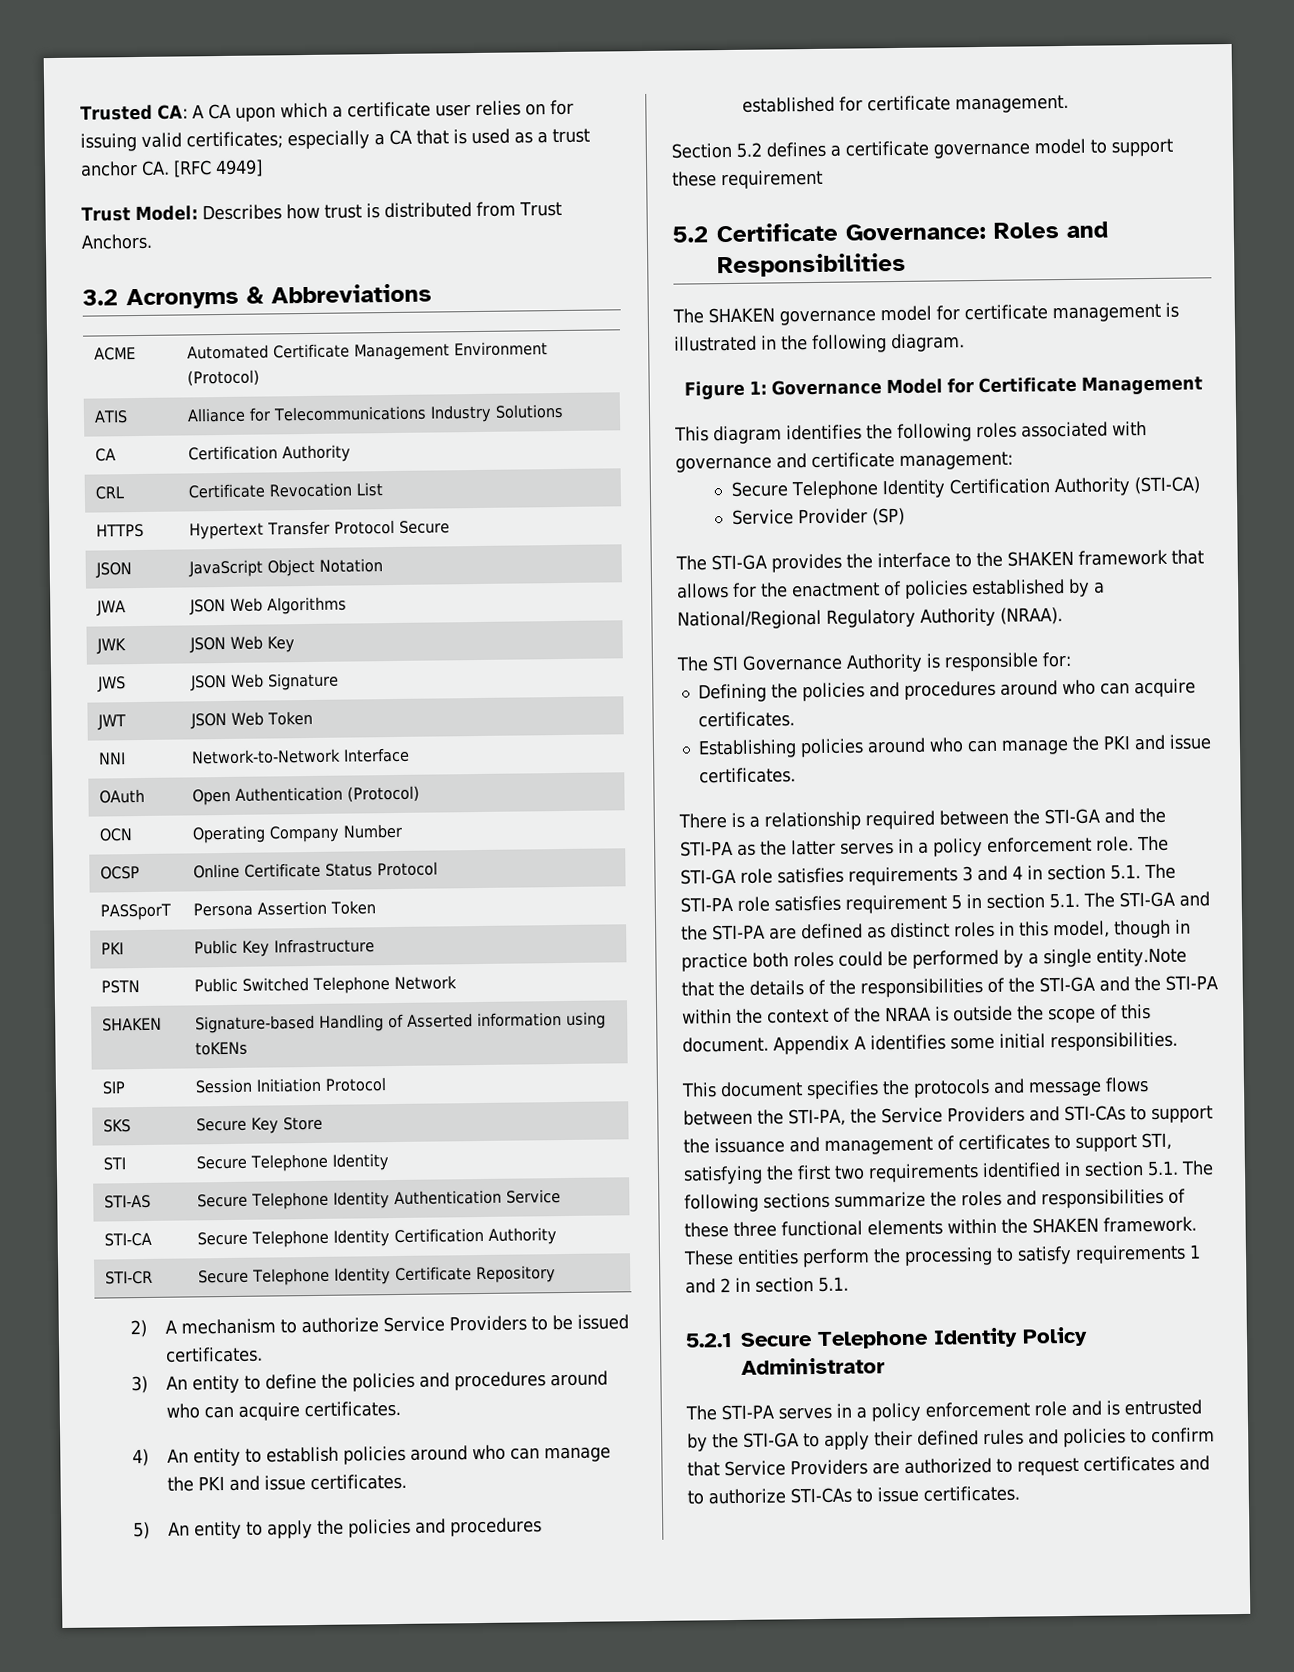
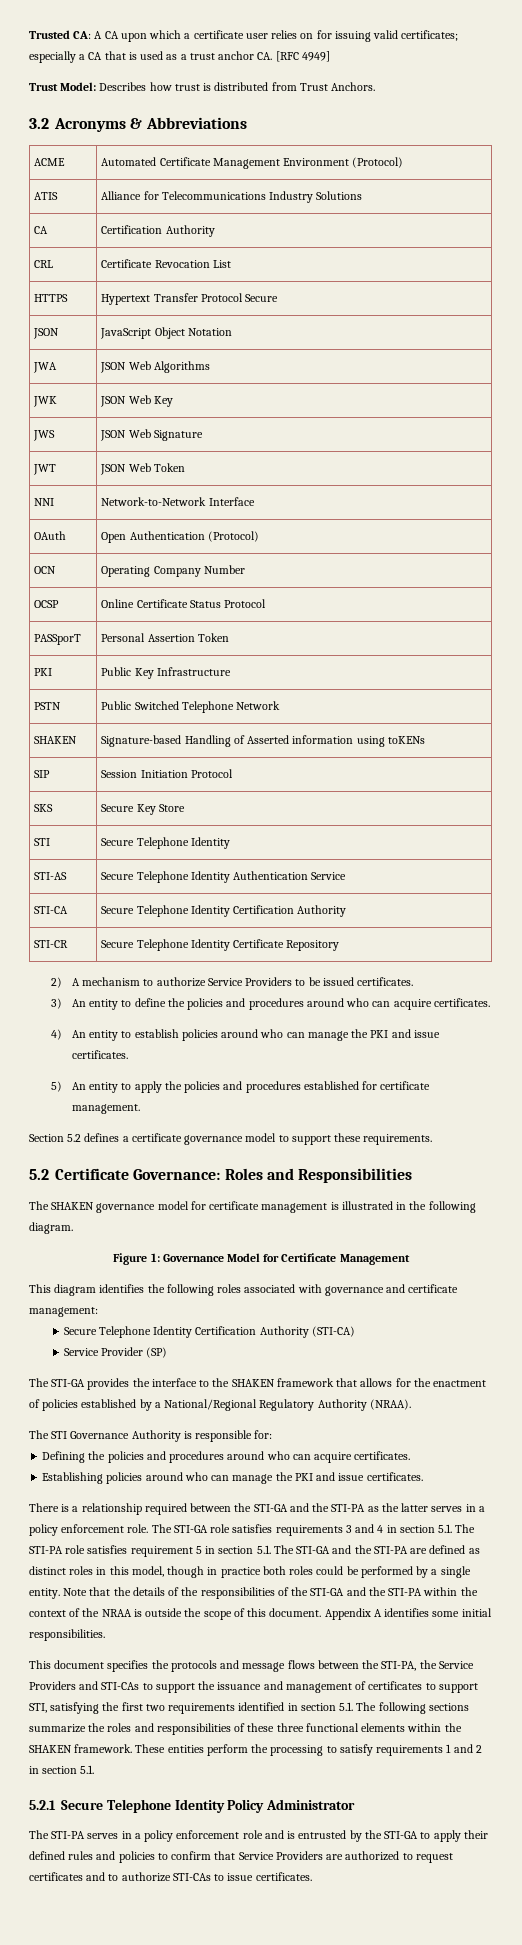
- PASSporT | Persona Assertion Token
+ PASSporT | Personal Assertion Token
- Section 5.2 defines a certificate governance model to support these requirement
+ Section 5.2 defines a certificate governance model to support these requirements.
- The STI-GA role satisfies requirements 3 and 4 in section 5.1. The STI-PA role satisfies requirement 5 in section 5.1. The STI-GA and the STI-PA are defined as distinct roles in this model, though in practice both roles could be performed by a single entity.Note that the details of the responsibilities of the STI-GA and the STI-PA within the context of the NRAA is outside the scope of this document.
+ The STI-GA role satisfies requirements 3 and 4 in section 5.1. The STI-PA role satisfies requirement 5 in section 5.1. The STI-GA and the STI-PA are defined as distinct roles in this model, though in practice both roles could be performed by a single entity. Note that the details of the responsibilities of the STI-GA and the STI-PA within the context of the NRAA is outside the scope of this document.

